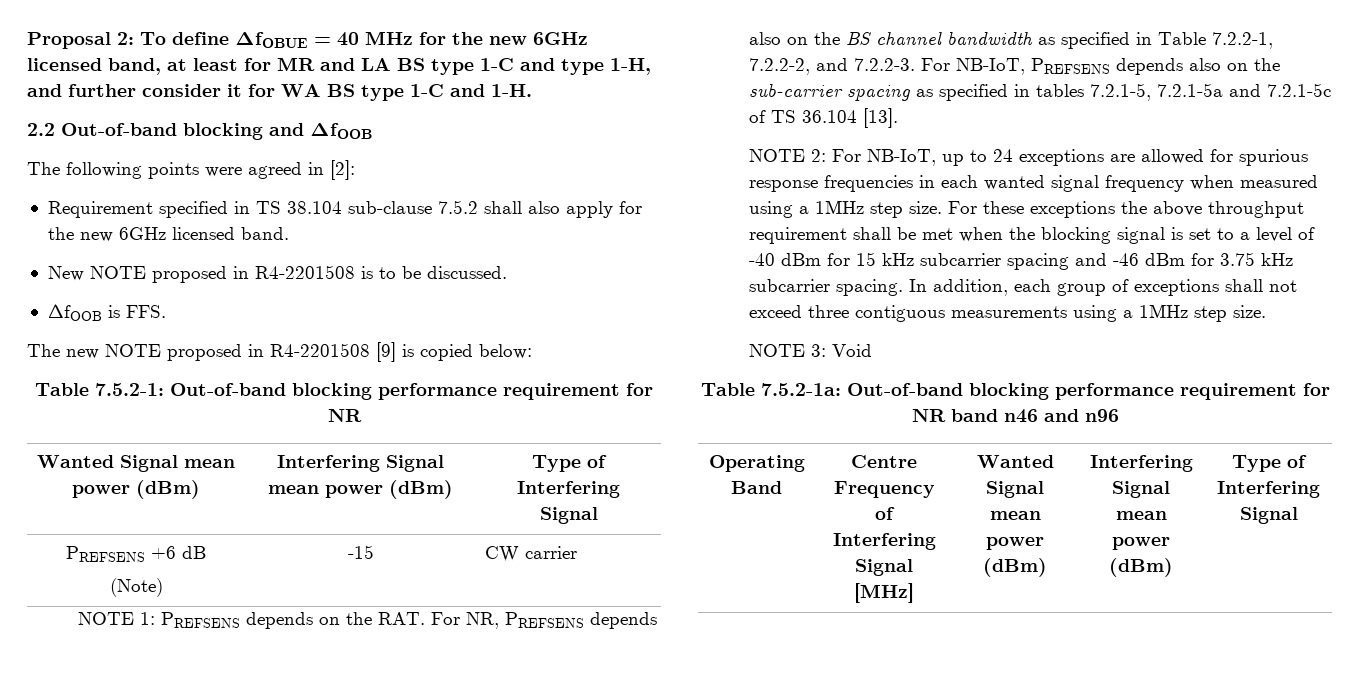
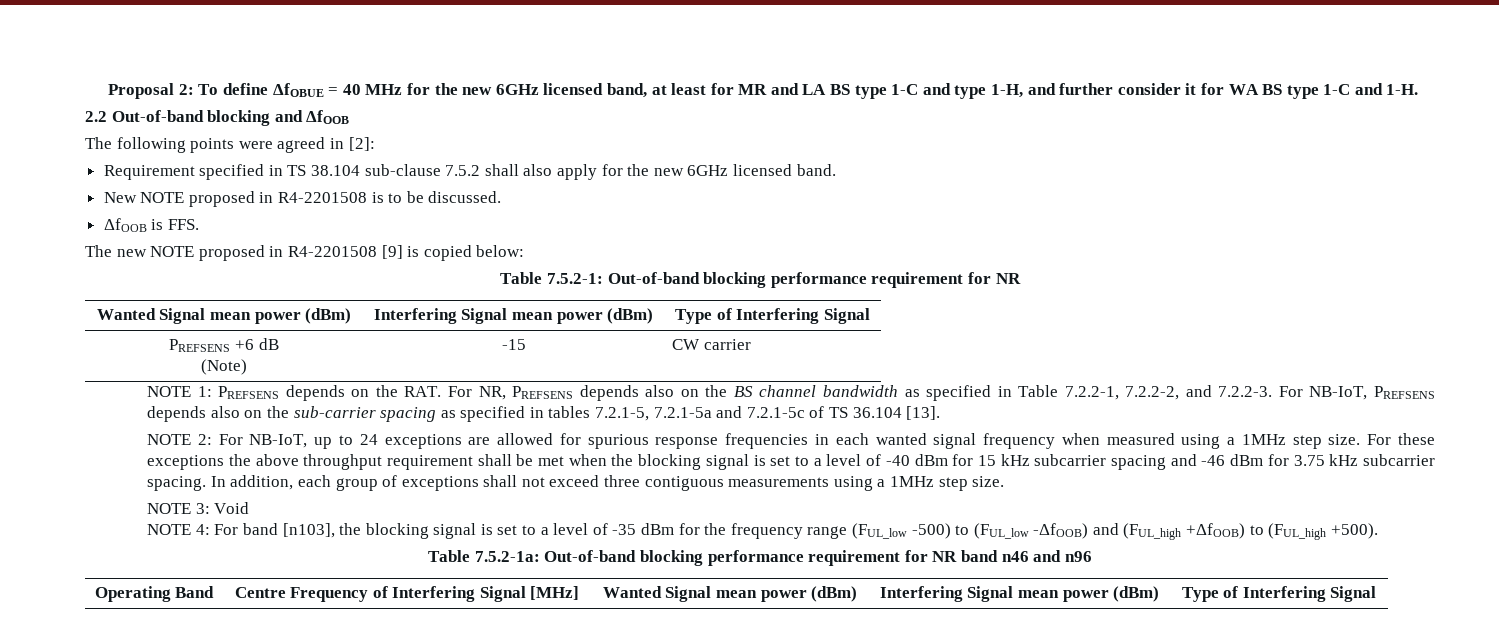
+ NOTE 4: For band [n103], the blocking signal is set to a level of -35 dBm for the frequency range (FUL_low -500) to (FUL_low -ΔfOOB) and (FUL_high +ΔfOOB) to (FUL_high +500).

